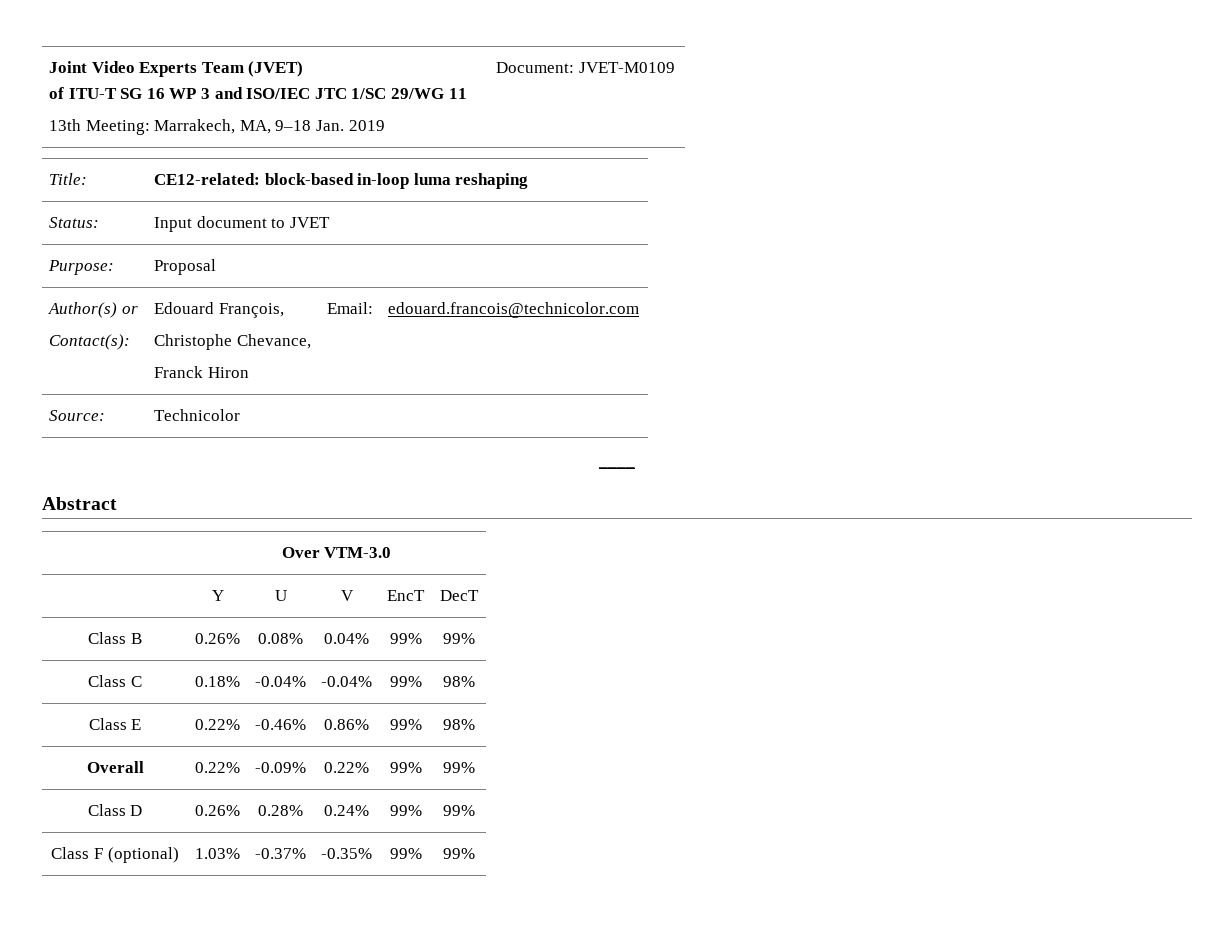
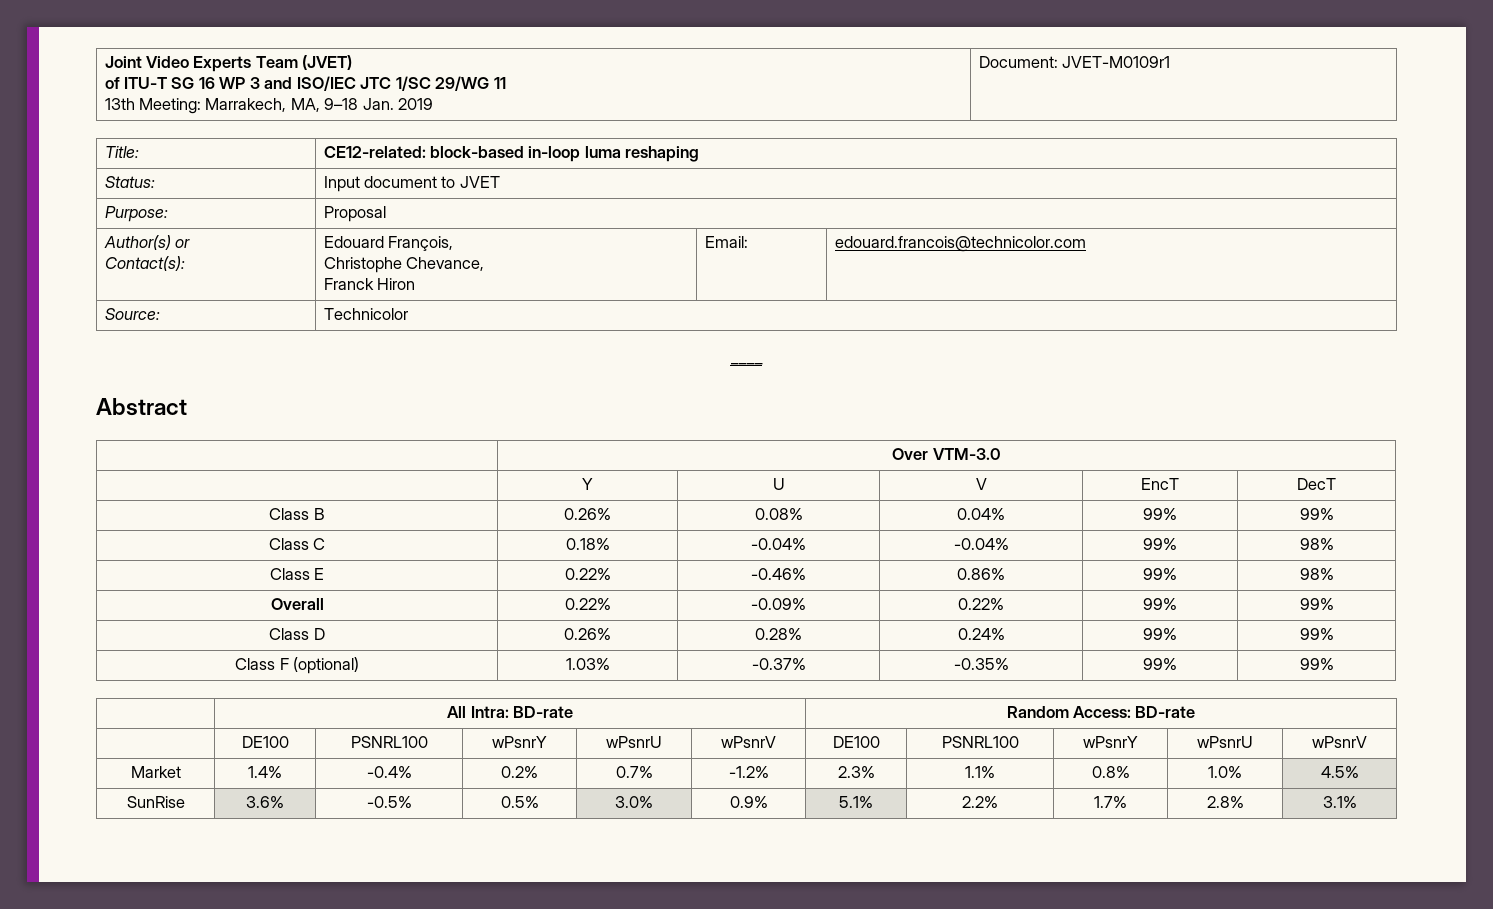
  Joint Video Experts Team (JVET)
  of ITU-T SG 16 WP 3 and ISO/IEC JTC 1/SC 29/WG 11
- 13th Meeting: Marrakech, MA, 9–18 Jan. 2019 | Document: JVET-M0109
+ 13th Meeting: Marrakech, MA, 9–18 Jan. 2019 | Document: JVET-M0109r1
+ | All Intra: BD-rate | Random Access: BD-rate
+ | DE100 | PSNRL100 | wPsnrY | wPsnrU | wPsnrV | DE100 | PSNRL100 | wPsnrY | wPsnrU | wPsnrV
+ Market | 1.4% | -0.4% | 0.2% | 0.7% | -1.2% | 2.3% | 1.1% | 0.8% | 1.0% | 4.5%
+ SunRise | 3.6% | -0.5% | 0.5% | 3.0% | 0.9% | 5.1% | 2.2% | 1.7% | 2.8% | 3.1%

